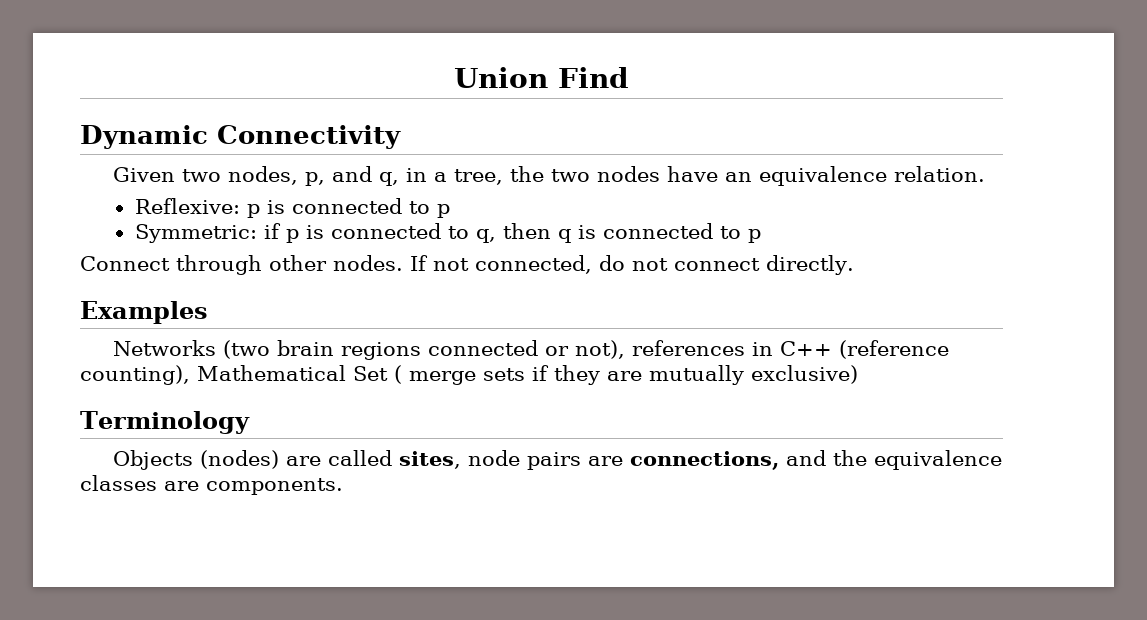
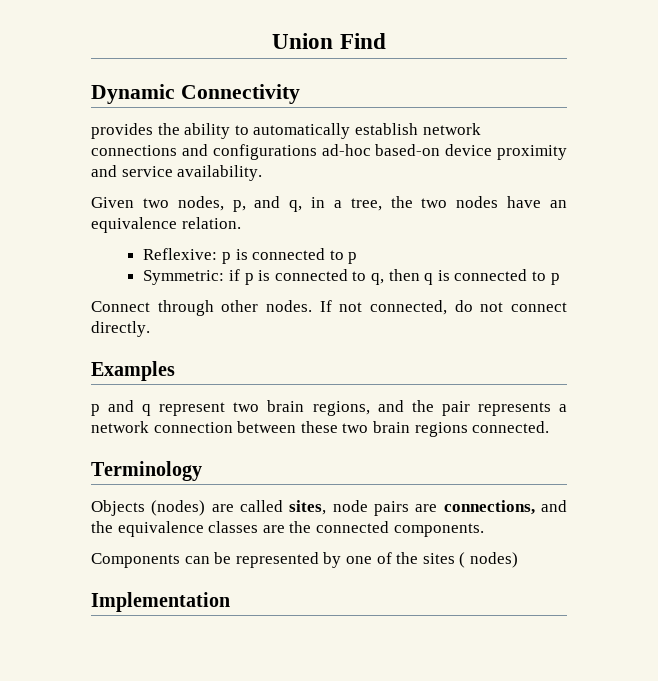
+ provides the ability to automatically establish network connections and configurations ad-hoc based-on device proximity and service availability.
- Networks (two brain regions connected or not), references in C++ (reference counting), Mathematical Set ( merge sets if they are mutually exclusive)
+ p and q represent two brain regions, and the pair represents a network connection between these two brain regions connected.
- Objects (nodes) are called sites, node pairs are connections, and the equivalence classes are components.
+ Objects (nodes) are called sites, node pairs are connections, and the equivalence classes are the connected components.
+ Components can be represented by one of the sites ( nodes)
+ Implementation

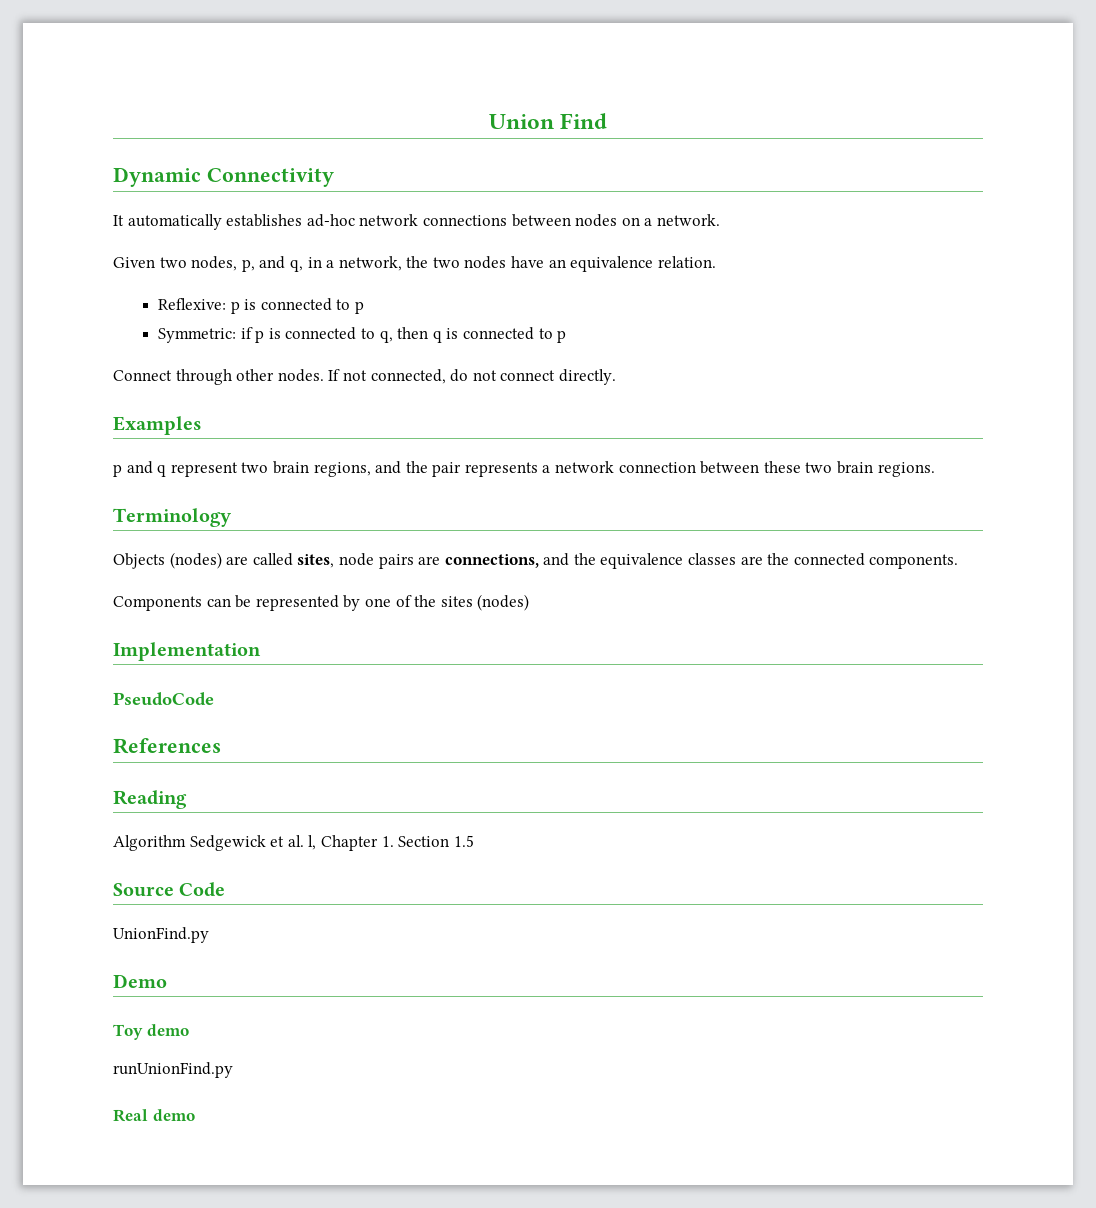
- provides the ability to automatically establish network connections and configurations ad-hoc based-on device proximity and service availability.
+ It automatically establishes ad-hoc network connections between nodes on a network.
- Given two nodes, p, and q, in a tree, the two nodes have an equivalence relation.
+ Given two nodes, p, and q, in a network, the two nodes have an equivalence relation.
- p and q represent two brain regions, and the pair represents a network connection between these two brain regions connected.
+ p and q represent two brain regions, and the pair represents a network connection between these two brain regions.
- Components can be represented by one of the sites ( nodes)
+ Components can be represented by one of the sites (nodes)
+ PseudoCode
+ References
+ Reading
+ Algorithm Sedgewick et al. l, Chapter 1. Section 1.5
+ Source Code
+ UnionFind.py
+ Demo
+ Toy demo
+ runUnionFind.py
+ Real demo

